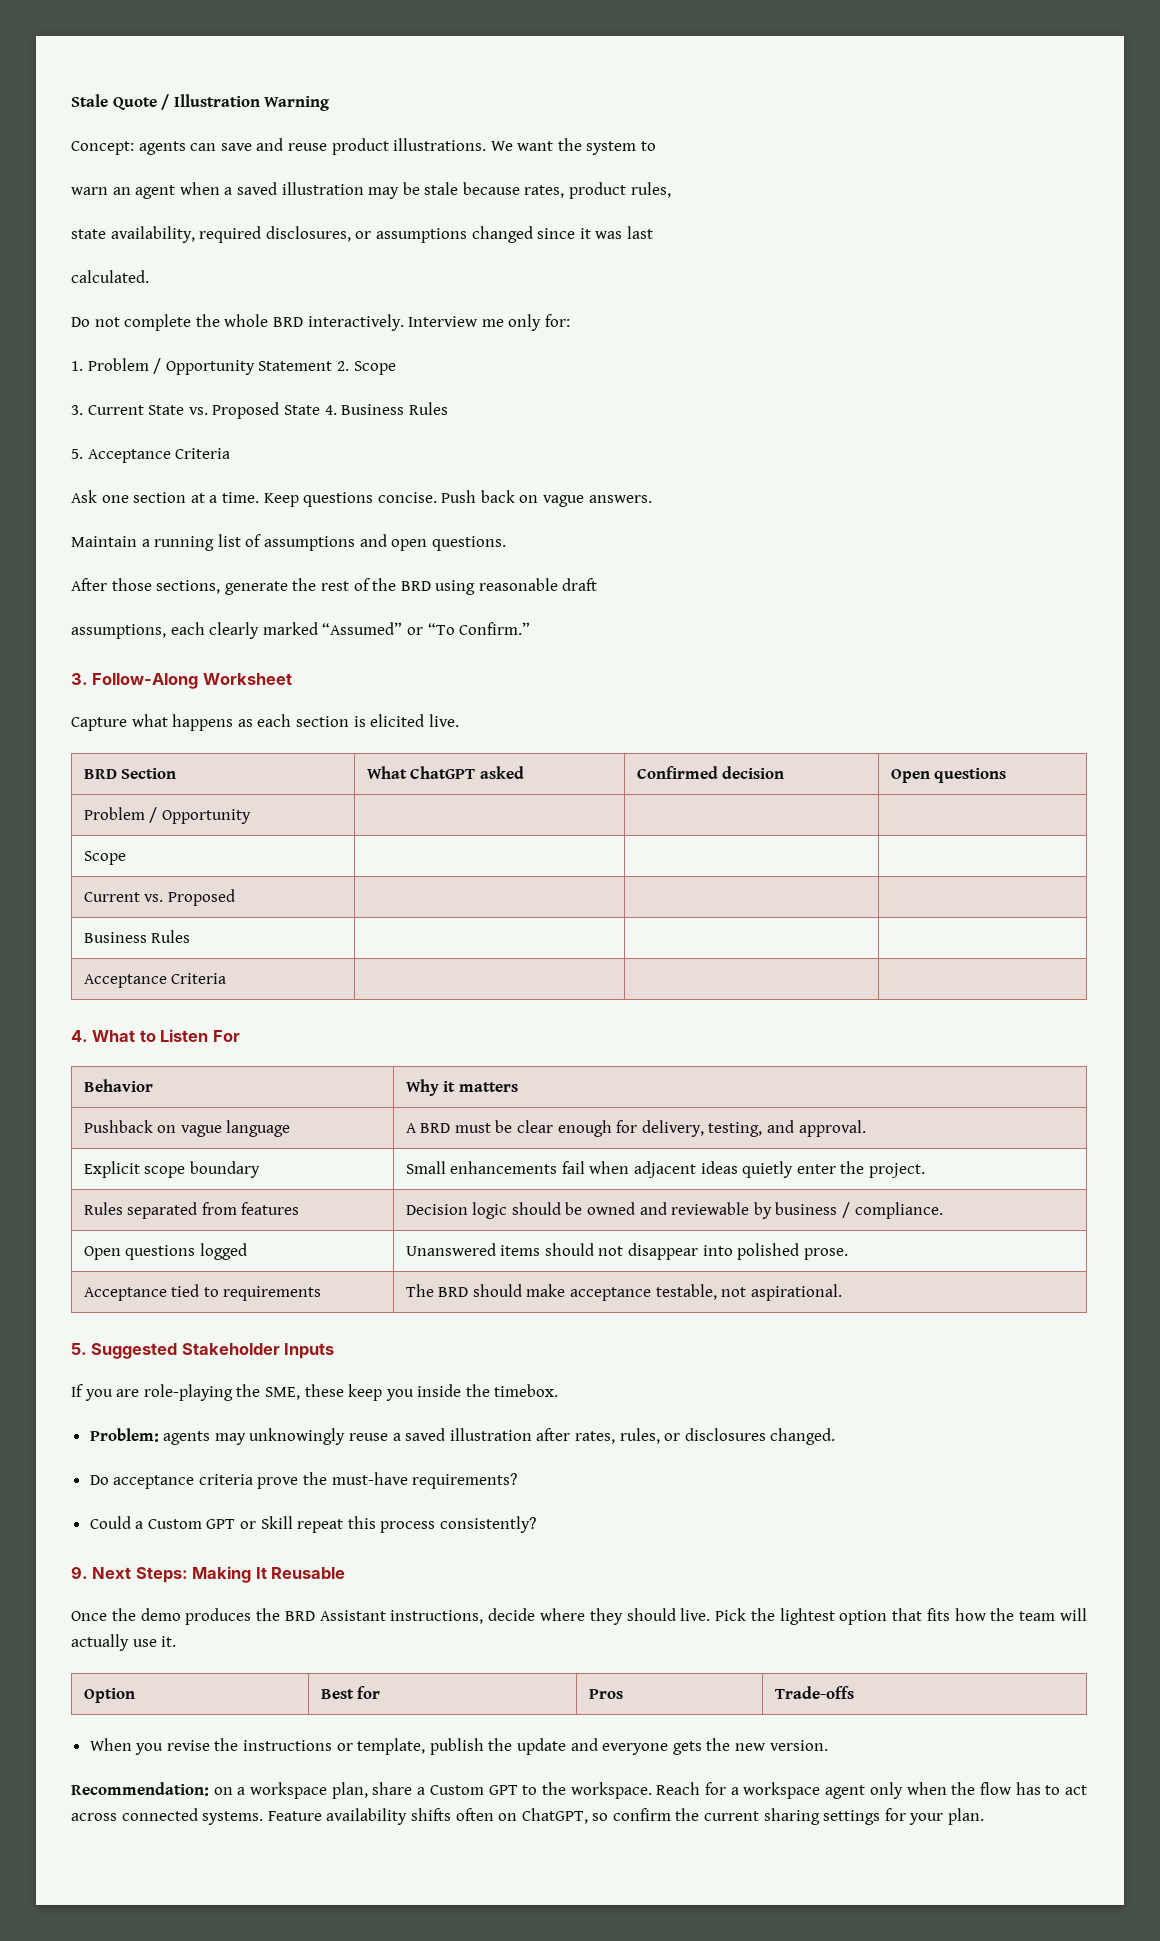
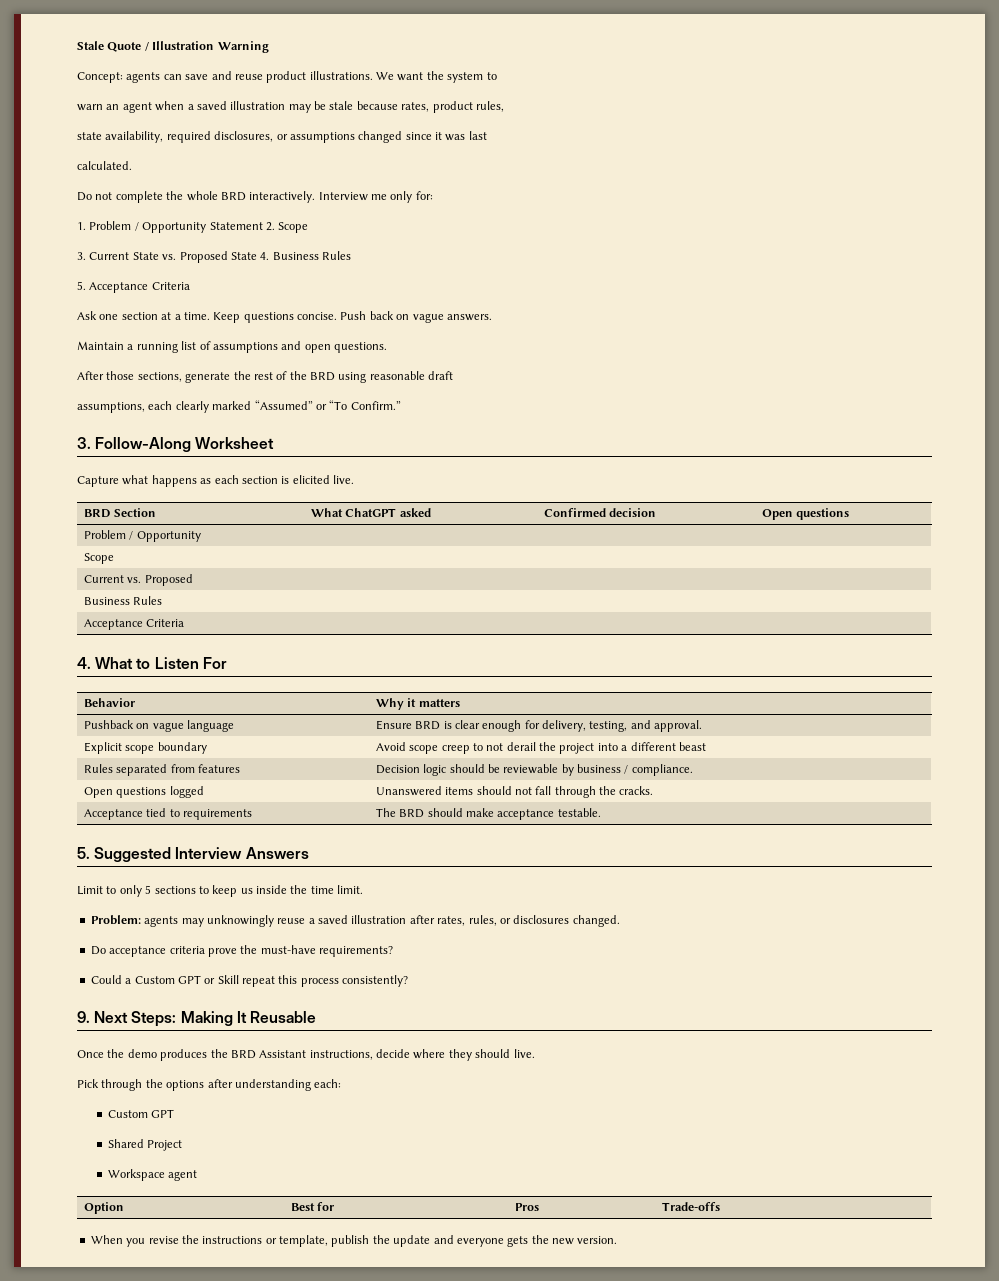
- Pushback on vague language | A BRD must be clear enough for delivery, testing, and approval.
+ Pushback on vague language | Ensure BRD is clear enough for delivery, testing, and approval.
- Explicit scope boundary | Small enhancements fail when adjacent ideas quietly enter the project.
+ Explicit scope boundary | Avoid scope creep to not derail the project into a different beast
- Rules separated from features | Decision logic should be owned and reviewable by business / compliance.
+ Rules separated from features | Decision logic should be reviewable by business / compliance.
- Open questions logged | Unanswered items should not disappear into polished prose.
+ Open questions logged | Unanswered items should not fall through the cracks.
- Acceptance tied to requirements | The BRD should make acceptance testable, not aspirational.
+ Acceptance tied to requirements | The BRD should make acceptance testable.
- 5. Suggested Stakeholder Inputs
- If you are role-playing the SME, these keep you inside the timebox.
+ 5. Suggested Interview Answers
+ Limit to only 5 sections to keep us inside the time limit.
- Once the demo produces the BRD Assistant instructions, decide where they should live. Pick the lightest option that fits how the team will actually use it.
+ Once the demo produces the BRD Assistant instructions, decide where they should live.
+ Pick through the options after understanding each:
+ Custom GPT
+ Shared Project
+ Workspace agent
- Recommendation: on a workspace plan, share a Custom GPT to the workspace. Reach for a workspace agent only when the flow has to act across connected systems. Feature availability shifts often on ChatGPT, so confirm the current sharing settings for your plan.

